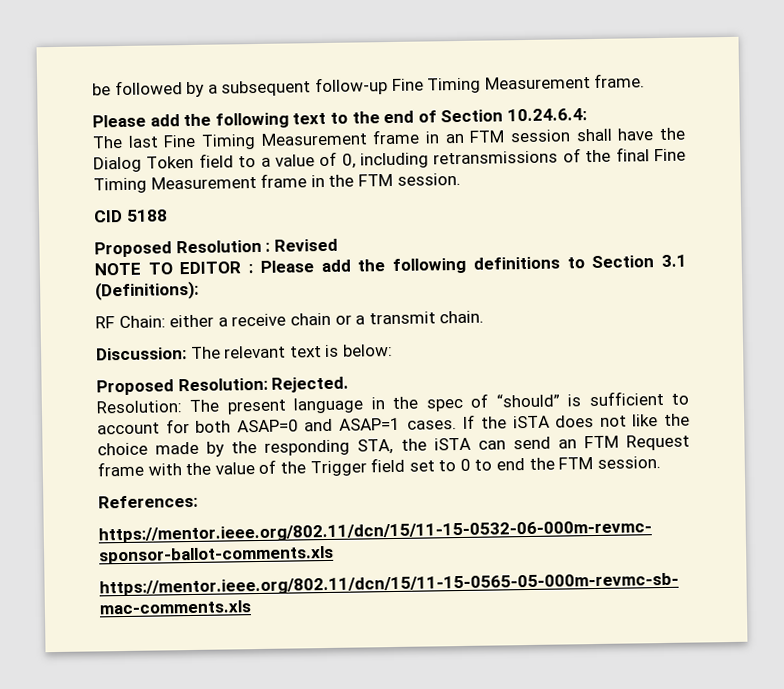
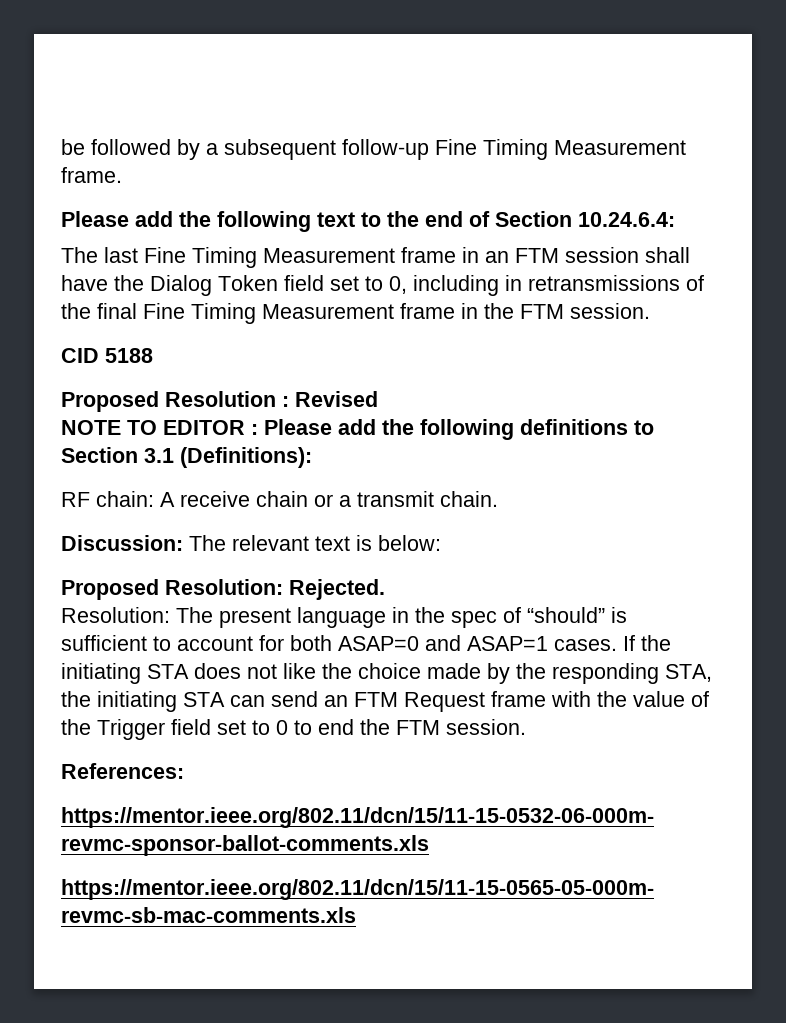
- The last Fine Timing Measurement frame in an FTM session shall have the Dialog Token field to a value of 0, including retransmissions of the final Fine Timing Measurement frame in the FTM session.
+ The last Fine Timing Measurement frame in an FTM session shall have the Dialog Token field set to 0, including in retransmissions of the final Fine Timing Measurement frame in the FTM session.
- RF Chain: either a receive chain or a transmit chain.
+ RF chain: A receive chain or a transmit chain.
- If the iSTA does not like the choice made by the responding STA, the iSTA can send an FTM Request frame with the value of the Trigger field set to 0 to end the FTM session.
+ If the initiating STA does not like the choice made by the responding STA, the initiating STA can send an FTM Request frame with the value of the Trigger field set to 0 to end the FTM session.

